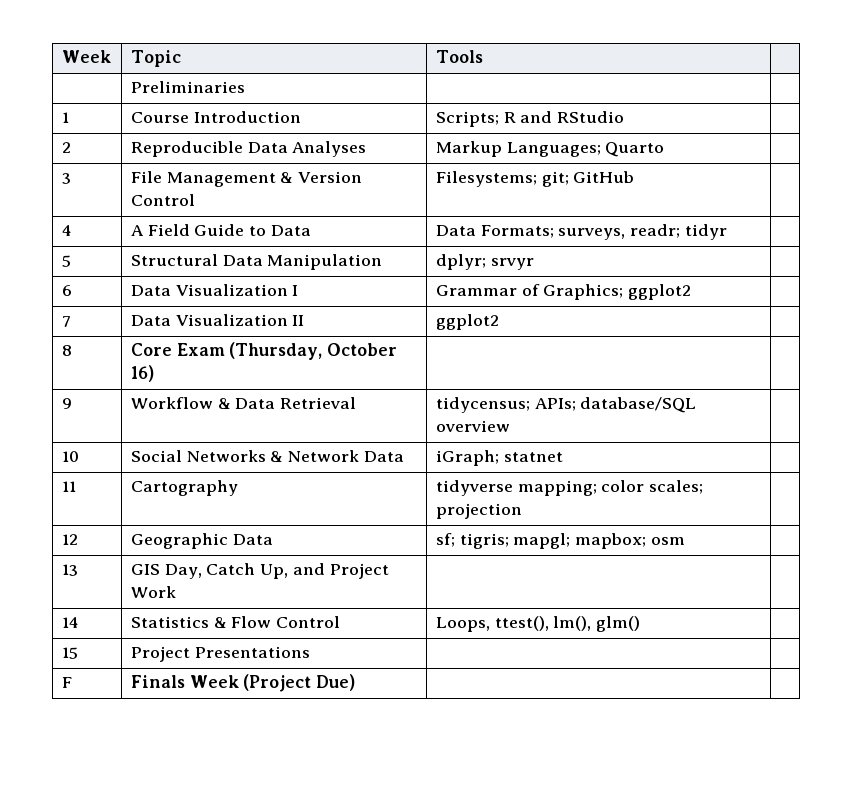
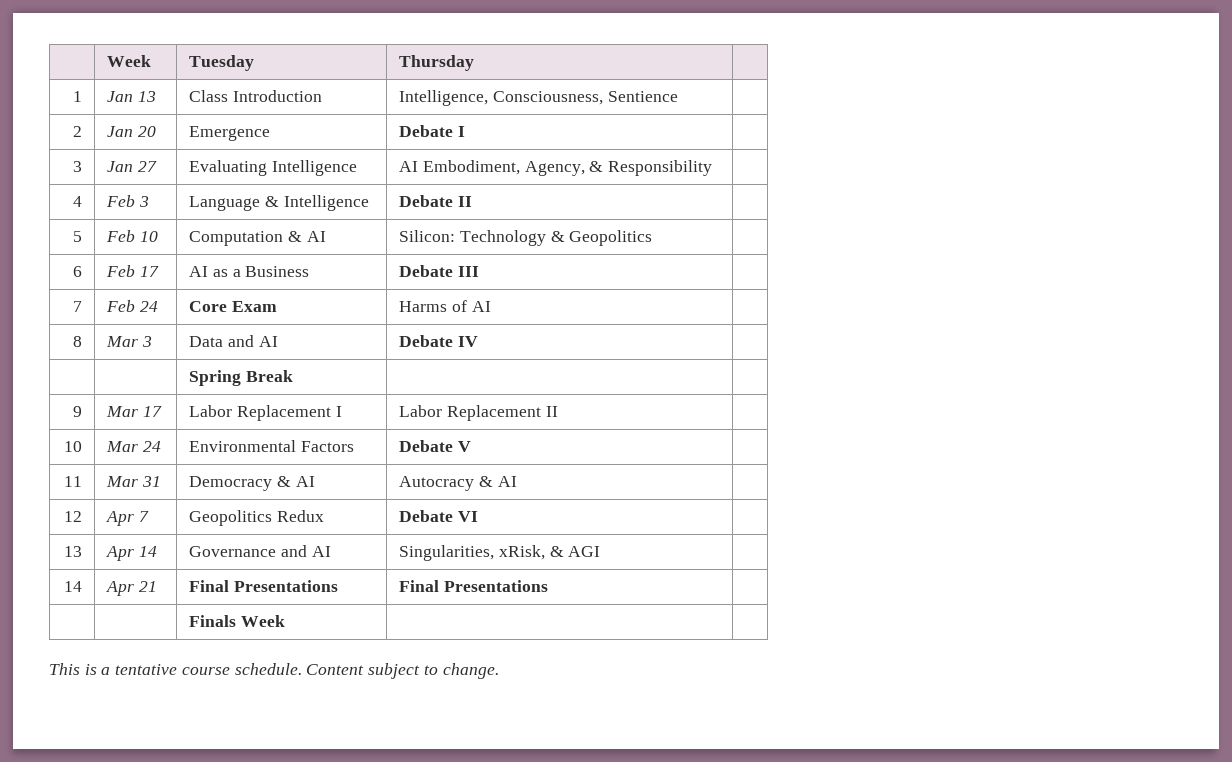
- Week | Topic | Tools |
- | Preliminaries | |
- 1 | Course Introduction | Scripts; R and RStudio |
- 2 | Reproducible Data Analyses | Markup Languages; Quarto |
- 3 | File Management & Version Control | Filesystems; git; GitHub |
- 4 | A Field Guide to Data | Data Formats; surveys, readr; tidyr |
- 5 | Structural Data Manipulation | dplyr; srvyr |
- 6 | Data Visualization I | Grammar of Graphics; ggplot2 |
- 7 | Data Visualization II | ggplot2 |
- 8 | Core Exam (Thursday, October 16) | |
- 9 | Workflow & Data Retrieval | tidycensus; APIs; database/SQL overview |
- 10 | Social Networks & Network Data | iGraph; statnet |
- 11 | Cartography | tidyverse mapping; color scales; projection |
- 12 | Geographic Data | sf; tigris; mapgl; mapbox; osm |
- 13 | GIS Day, Catch Up, and Project Work | |
- 14 | Statistics & Flow Control | Loops, ttest(), lm(), glm() |
- 15 | Project Presentations | |
- F | Finals Week (Project Due) | |
+ | Week | Tuesday | Thursday |
+ 1 | Jan 13 | Class Introduction | Intelligence, Consciousness, Sentience |
+ 2 | Jan 20 | Emergence | Debate I |
+ 3 | Jan 27 | Evaluating Intelligence | AI Embodiment, Agency, & Responsibility |
+ 4 | Feb 3 | Language & Intelligence | Debate II |
+ 5 | Feb 10 | Computation & AI | Silicon: Technology & Geopolitics |
+ 6 | Feb 17 | AI as a Business | Debate III |
+ 7 | Feb 24 | Core Exam | Harms of AI |
+ 8 | Mar 3 | Data and AI | Debate IV |
+ | | Spring Break | |
+ 9 | Mar 17 | Labor Replacement I | Labor Replacement II |
+ 10 | Mar 24 | Environmental Factors | Debate V |
+ 11 | Mar 31 | Democracy & AI | Autocracy & AI |
+ 12 | Apr 7 | Geopolitics Redux | Debate VI |
+ 13 | Apr 14 | Governance and AI | Singularities, xRisk, & AGI |
+ 14 | Apr 21 | Final Presentations | Final Presentations |
+ | | Finals Week | |
+ This is a tentative course schedule. Content subject to change.

